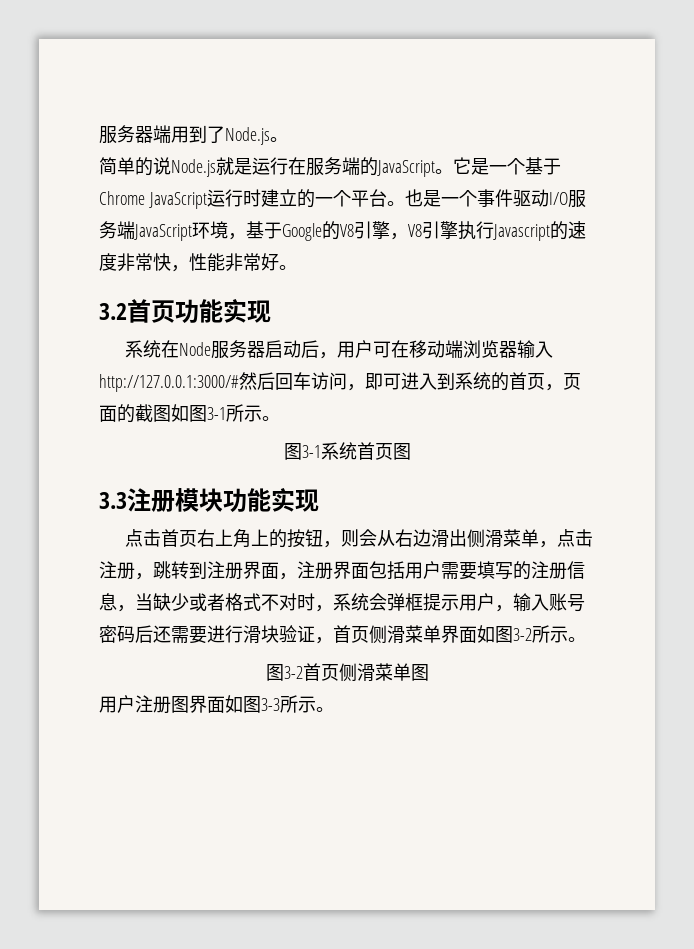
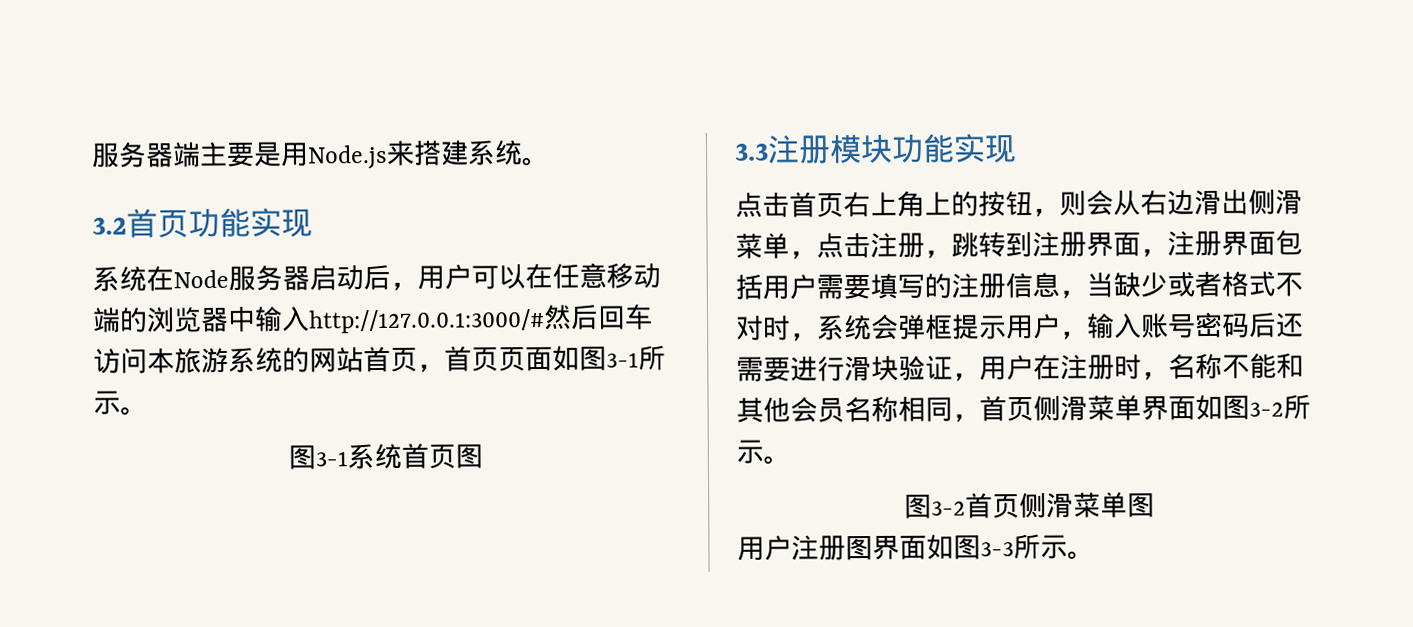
- 服务器端用到了Node.js。
- 简单的说Node.js就是运行在服务端的JavaScript。它是一个基于Chrome JavaScript运行时建立的一个平台。也是一个事件驱动I/O服务端JavaScript环境，基于Google的V8引擎，V8引擎执行Javascript的速度非常快，性能非常好。
+ 服务器端主要是用Node.js来搭建系统。
- 系统在Node服务器启动后，用户可在移动端浏览器输入http://127.0.0.1:3000/#然后回车访问，即可进入到系统的首页，页面的截图如图3-1所示。
+ 系统在Node服务器启动后，用户可以在任意移动端的浏览器中输入http://127.0.0.1:3000/#然后回车访问本旅游系统的网站首页，首页页面如图3-1所示。
- 点击首页右上角上的按钮，则会从右边滑出侧滑菜单，点击注册，跳转到注册界面，注册界面包括用户需要填写的注册信息，当缺少或者格式不对时，系统会弹框提示用户，输入账号密码后还需要进行滑块验证，首页侧滑菜单界面如图3-2所示。
+ 点击首页右上角上的按钮，则会从右边滑出侧滑菜单，点击注册，跳转到注册界面，注册界面包括用户需要填写的注册信息，当缺少或者格式不对时，系统会弹框提示用户，输入账号密码后还需要进行滑块验证，用户在注册时，名称不能和其他会员名称相同，首页侧滑菜单界面如图3-2所示。

